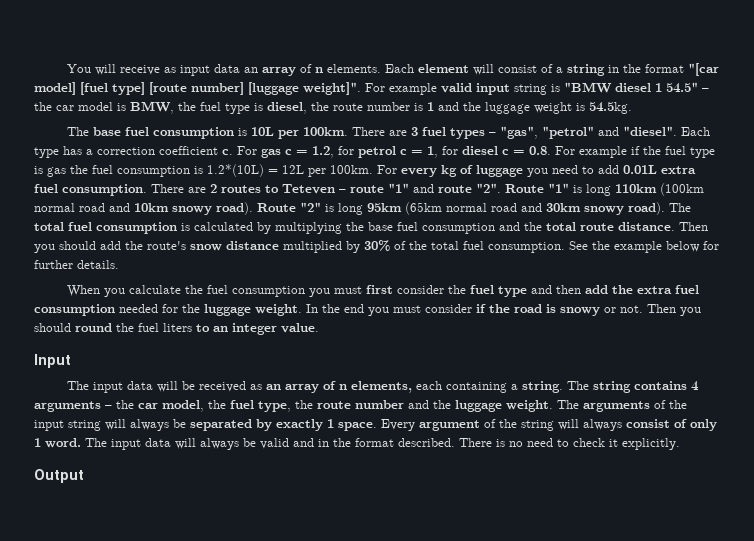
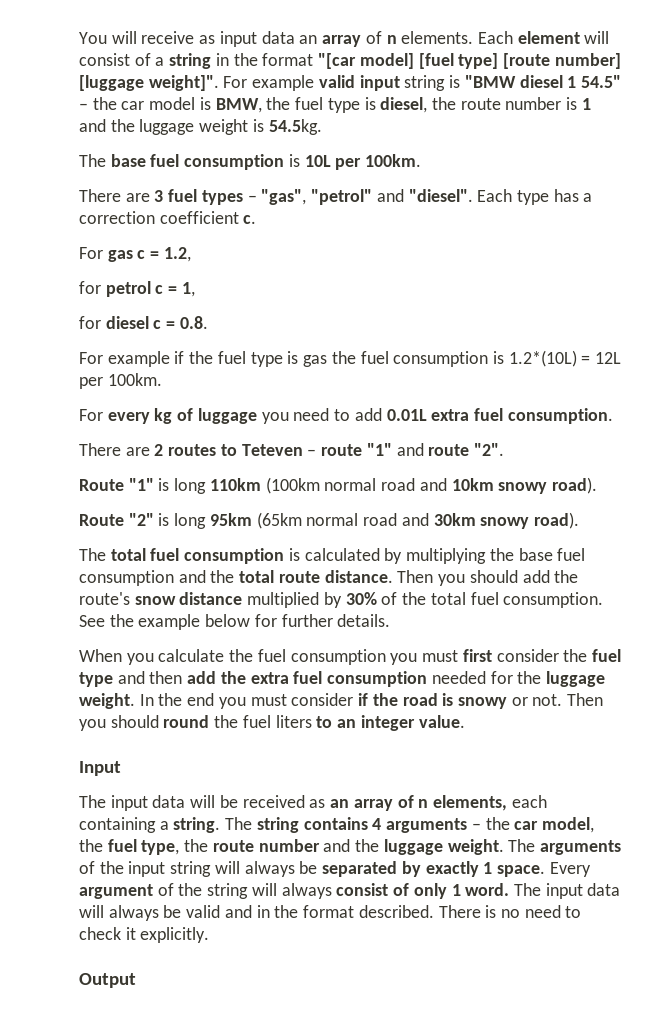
- The base fuel consumption is 10L per 100km. There are 3 fuel types – "gas", "petrol" and "diesel".
+ The base fuel consumption is 10L per 100km.
+ There are 3 fuel types – "gas", "petrol" and "diesel".
- Each type has a correction coefficient c. For gas c = 1.2, for petrol c = 1, for diesel c = 0.8. For example if the fuel type is gas the fuel consumption is 1.2*(10L) = 12L per 100km. For every kg of luggage you need to add 0.01L extra fuel consumption. There are 2 routes to Teteven – route "1" and route "2". Route "1" is long 110km (100km normal road and 10km snowy road). Route "2" is long 95km (65km normal road and 30km snowy road). The total fuel consumption is calculated by multiplying the base fuel consumption and the total route distance.
+ Each type has a correction coefficient c.
+ For gas c = 1.2,
+ for petrol c = 1,
+ for diesel c = 0.8.
+ For example if the fuel type is gas the fuel consumption is 1.2*(10L) = 12L per 100km.
+ For every kg of luggage you need to add 0.01L extra fuel consumption.
+ There are 2 routes to Teteven – route "1" and route "2".
+ Route "1" is long 110km (100km normal road and 10km snowy road).
+ Route "2" is long 95km (65km normal road and 30km snowy road).
+ The total fuel consumption is calculated by multiplying the base fuel consumption and the total route distance.

